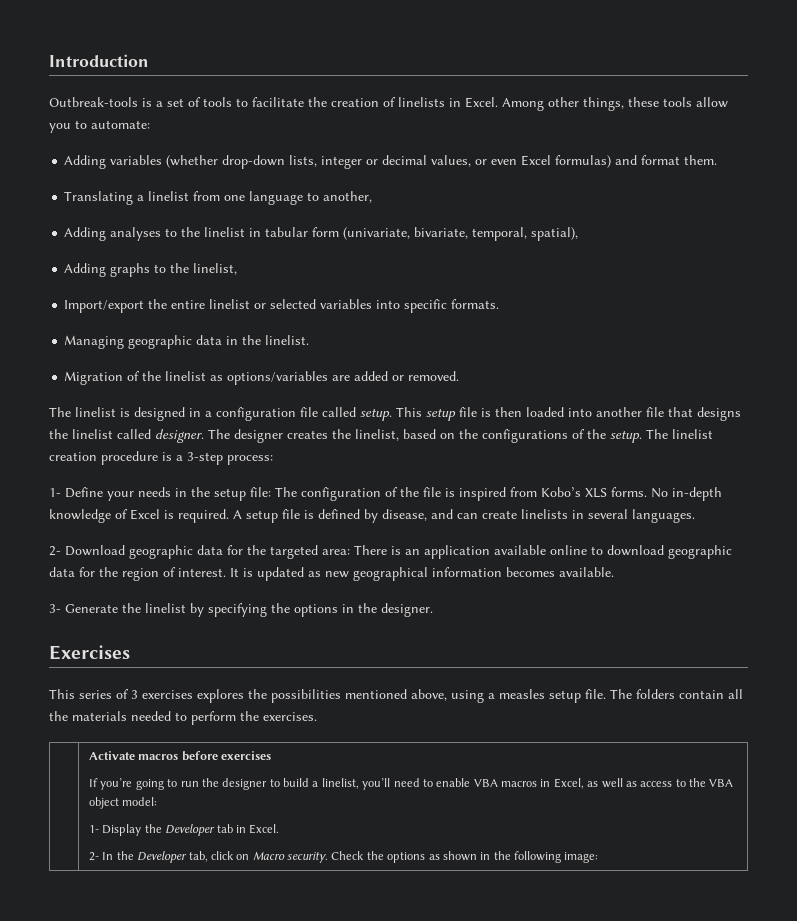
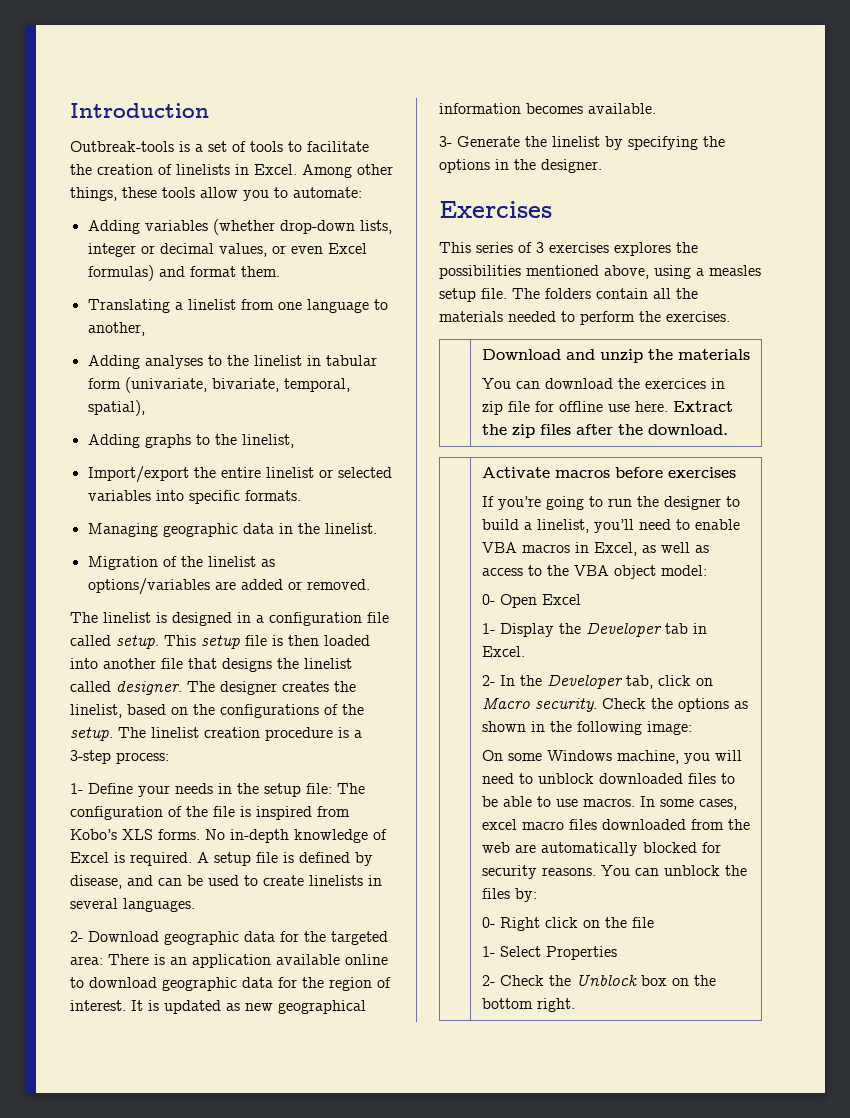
- A setup file is defined by disease, and can create linelists in several languages.
+ A setup file is defined by disease, and can be used to create linelists in several languages.
+ | Download and unzip the materials
+ You can download the exercices in zip file for offline use here. Extract the zip files after the download.
+ 0- Open Excel
+ On some Windows machine, you will need to unblock downloaded files to be able to use macros. In some cases, excel macro files downloaded from the web are automatically blocked for security reasons. You can unblock the files by:
+ 0- Right click on the file
+ 1- Select Properties
+ 2- Check the Unblock box on the bottom right.

